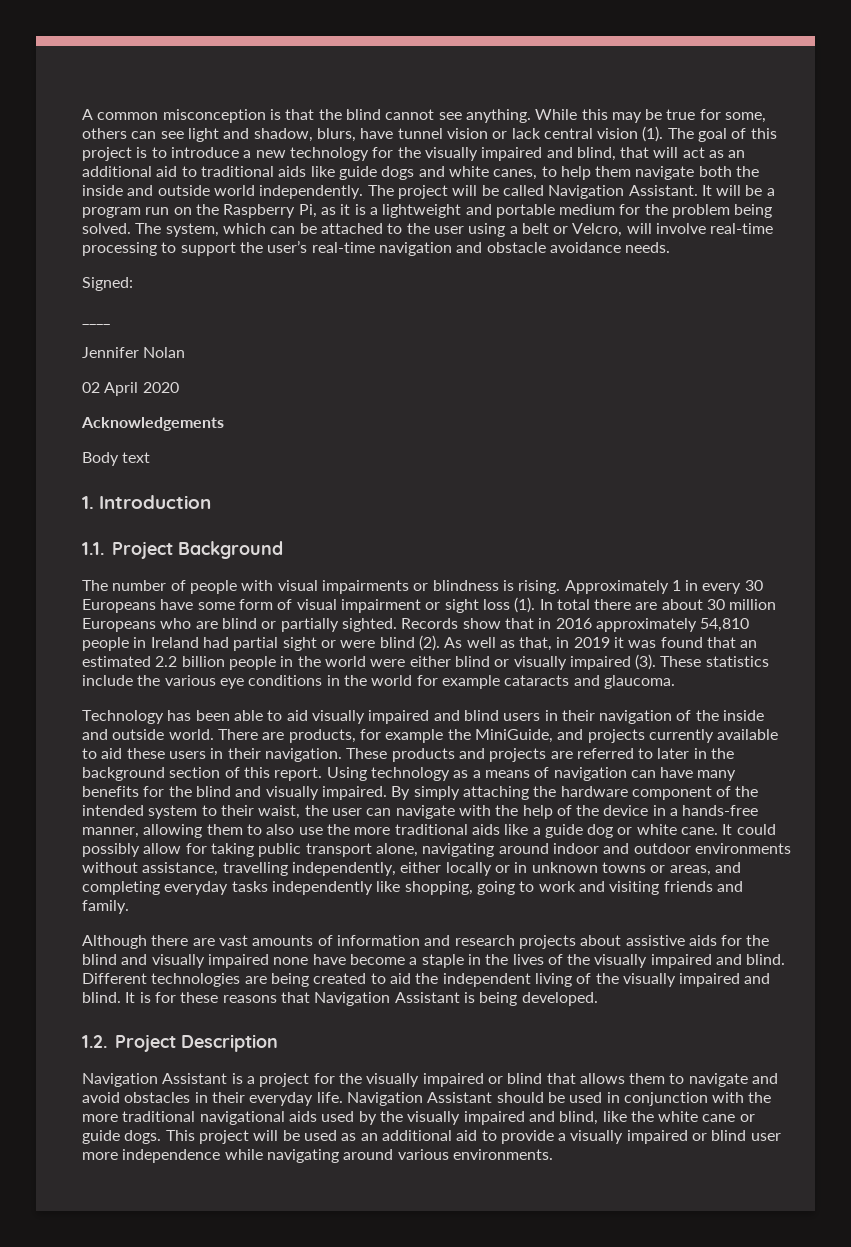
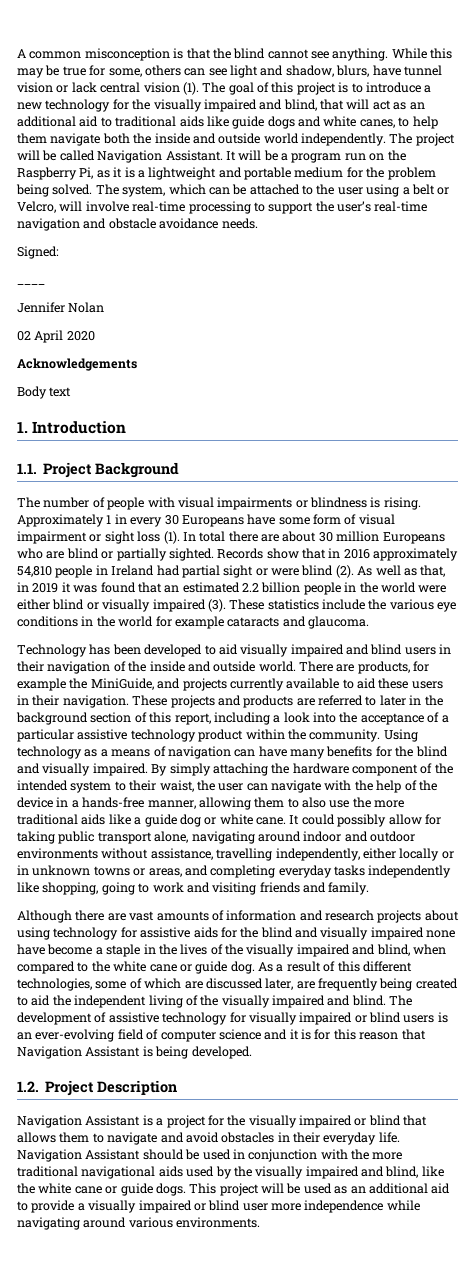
- Technology has been able to aid visually impaired and blind users in their navigation of the inside and outside world.
+ Technology has been developed to aid visually impaired and blind users in their navigation of the inside and outside world.
- These products and projects are referred to later in the background section of this report.
+ These projects and products are referred to later in the background section of this report, including a look into the acceptance of a particular assistive technology product within the community.
- Although there are vast amounts of information and research projects about assistive aids for the blind and visually impaired none have become a staple in the lives of the visually impaired and blind. Different technologies are being created to aid the independent living of the visually impaired and blind.
+ Although there are vast amounts of information and research projects about using technology for assistive aids for the blind and visually impaired none have become a staple in the lives of the visually impaired and blind, when compared to the white cane or guide dog. As a result of this different technologies, some of which are discussed later, are frequently being created to aid the independent living of the visually impaired and blind.
- It is for these reasons that Navigation Assistant is being developed.
+ The development of assistive technology for visually impaired or blind users is an ever-evolving field of computer science and it is for this reason that Navigation Assistant is being developed.

